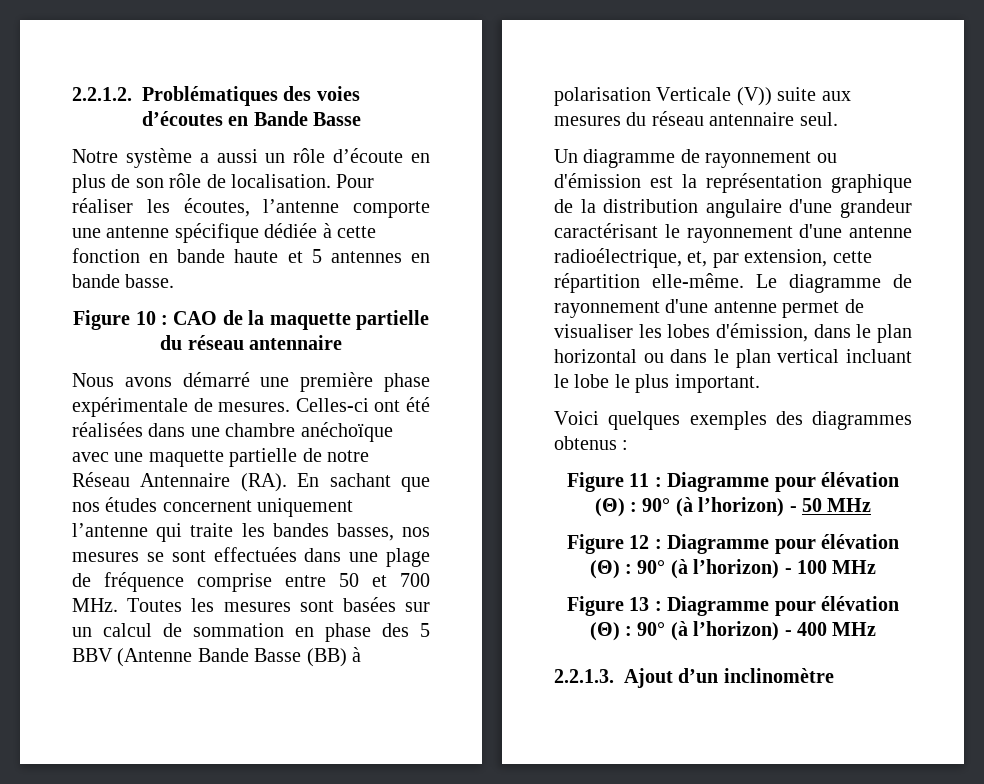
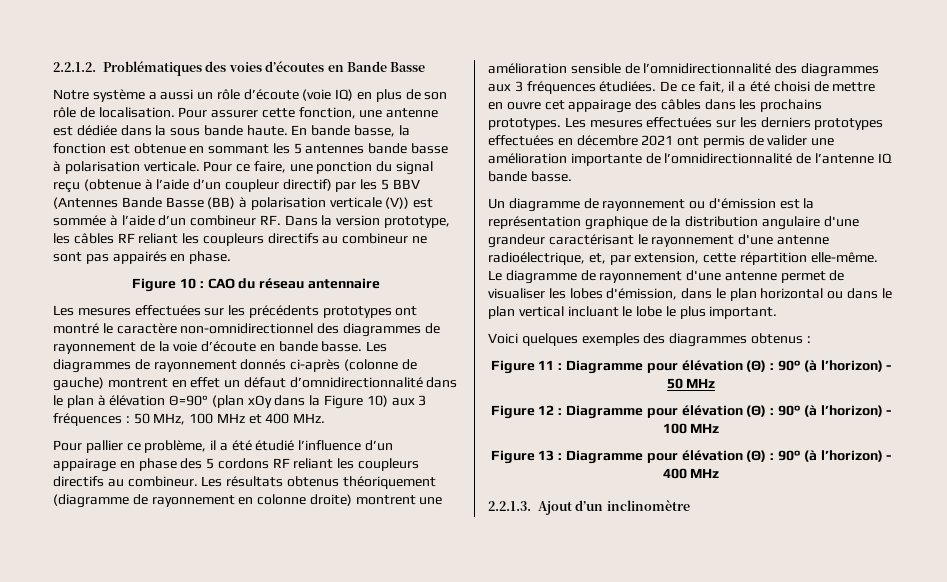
- Notre système a aussi un rôle d’écoute en plus de son rôle de localisation.
+ Notre système a aussi un rôle d’écoute (voie IQ) en plus de son rôle de localisation.
- Pour réaliser les écoutes, l’antenne comporte une antenne spécifique dédiée à cette fonction en bande haute et 5 antennes en bande basse.
+ Pour assurer cette fonction, une antenne est dédiée dans la sous bande haute. En bande basse, la fonction est obtenue en sommant les 5 antennes bande basse à polarisation verticale. Pour ce faire, une ponction du signal reçu (obtenue à l’aide d’un coupleur directif) par les 5 BBV (Antennes Bande Basse (BB) à polarisation verticale (V)) est sommée à l’aide d’un combineur RF. Dans la version prototype, les câbles RF reliant les coupleurs directifs au combineur ne sont pas appairés en phase.
- Figure 10 : CAO de la maquette partielle du réseau antennaire
+ Figure 10 : CAO du réseau antennaire
- Nous avons démarré une première phase expérimentale de mesures. Celles-ci ont été réalisées dans une chambre anéchoïque avec une maquette partielle de notre Réseau Antennaire (RA). En sachant que nos études concernent uniquement l’antenne qui traite les bandes basses, nos mesures se sont effectuées dans une plage de fréquence comprise entre 50 et 700 MHz. Toutes les mesures sont basées sur un calcul de sommation en phase des 5 BBV (Antenne Bande Basse (BB) à polarisation Verticale (V)) suite aux mesures du réseau antennaire seul.
+ Les mesures effectuées sur les précédents prototypes ont montré le caractère non-omnidirectionnel des diagrammes de rayonnement de la voie d’écoute en bande basse. Les diagrammes de rayonnement donnés ci-après (colonne de gauche) montrent en effet un défaut d’omnidirectionnalité dans le plan à élévation Θ=90° (plan xOy dans la Figure 10) aux 3 fréquences : 50 MHz, 100 MHz et 400 MHz.
+ Pour pallier ce problème, il a été étudié l’influence d’un appairage en phase des 5 cordons RF reliant les coupleurs directifs au combineur. Les résultats obtenus théoriquement (diagramme de rayonnement en colonne droite) montrent une amélioration sensible de l’omnidirectionnalité des diagrammes aux 3 fréquences étudiées. De ce fait, il a été choisi de mettre en ouvre cet appairage des câbles dans les prochains prototypes. Les mesures effectuées sur les derniers prototypes effectuées en décembre 2021 ont permis de valider une amélioration importante de l’omnidirectionnalité de l’antenne IQ bande basse.

